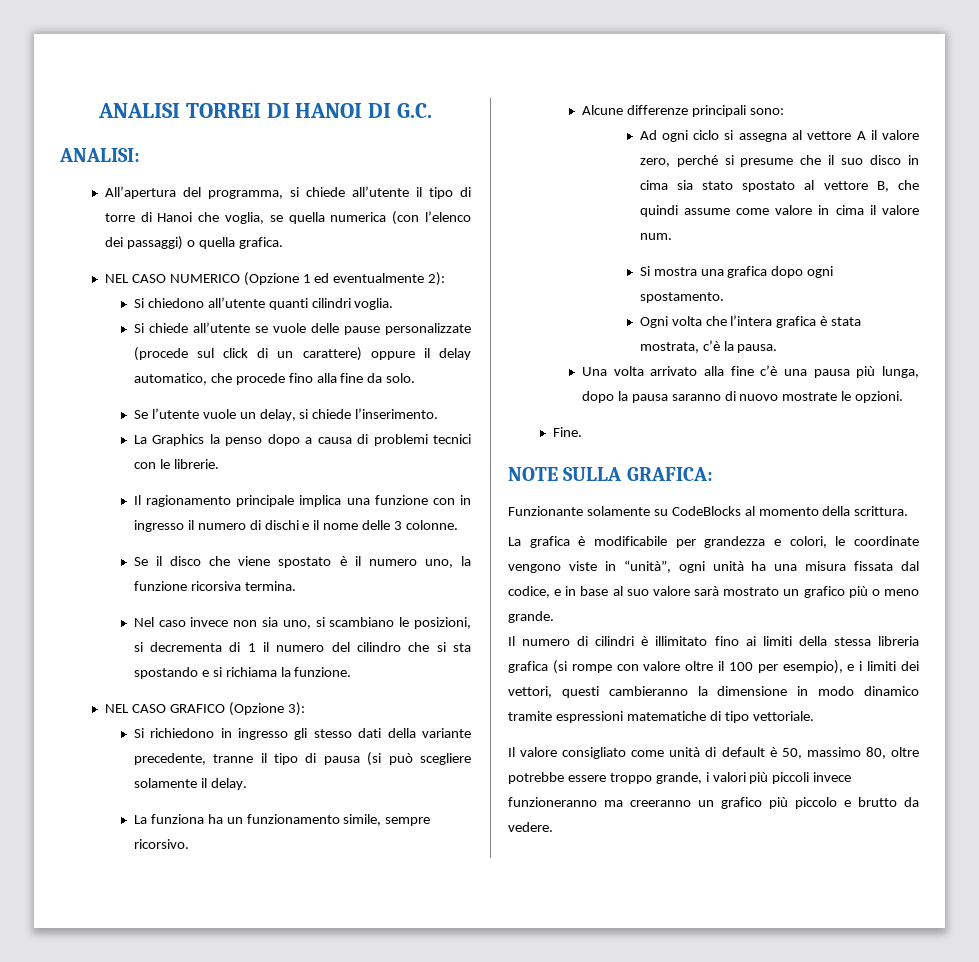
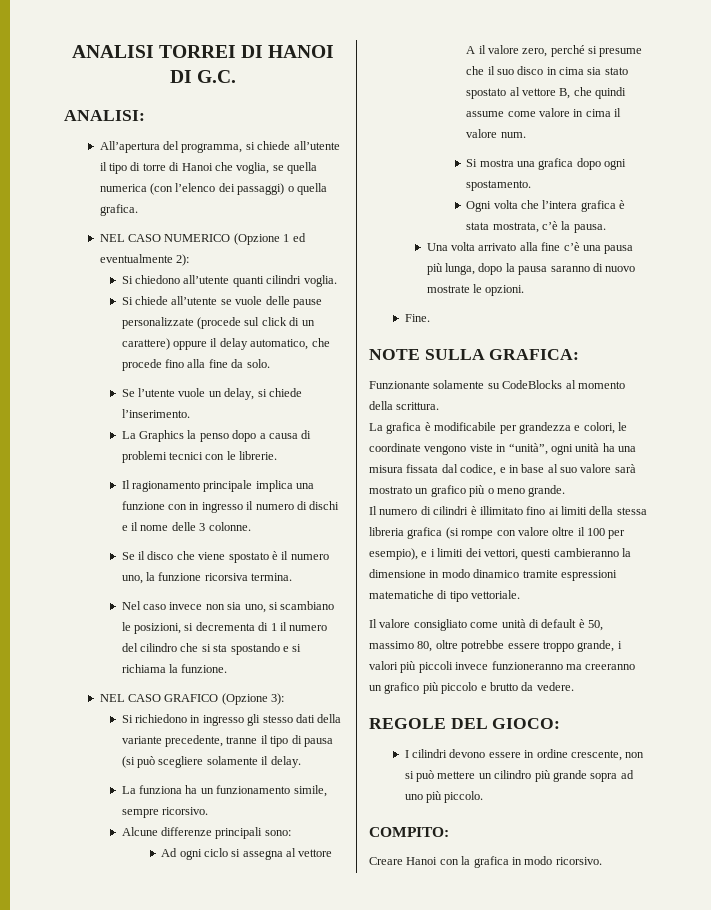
+ REGOLE DEL GIOCO:
+ I cilindri devono essere in ordine crescente, non si può mettere un cilindro più grande sopra ad uno più piccolo.
+ COMPITO:
+ Creare Hanoi con la grafica in modo ricorsivo.

